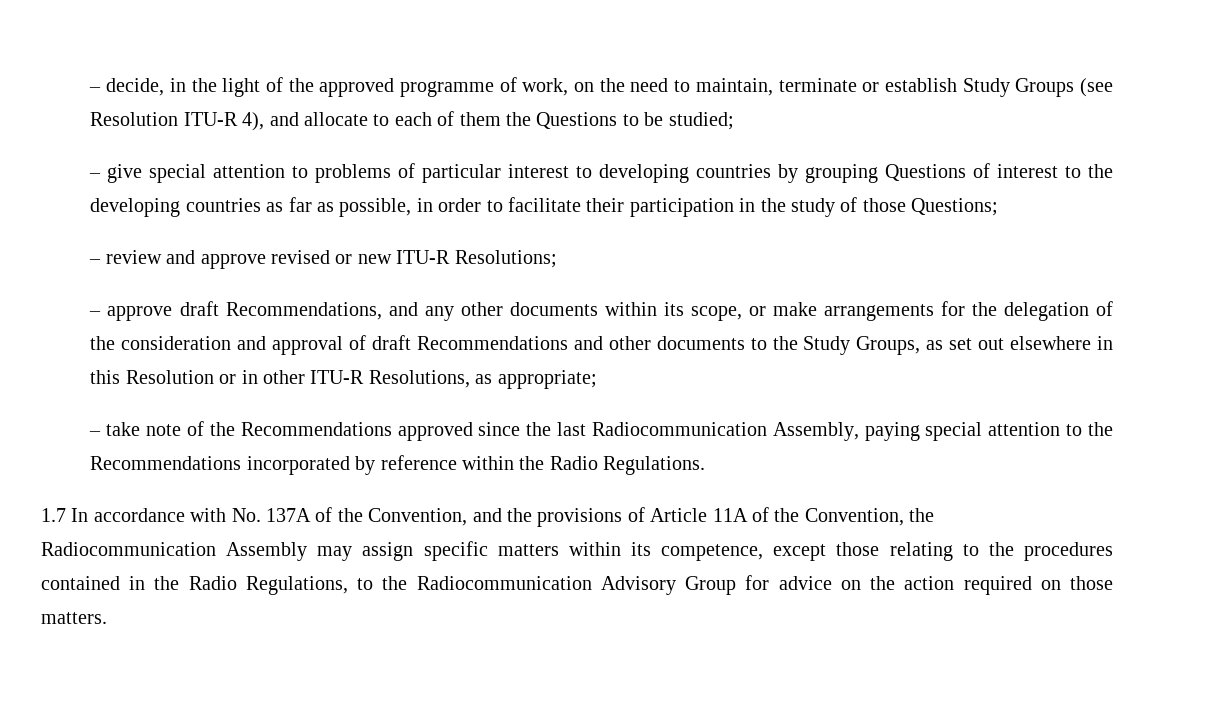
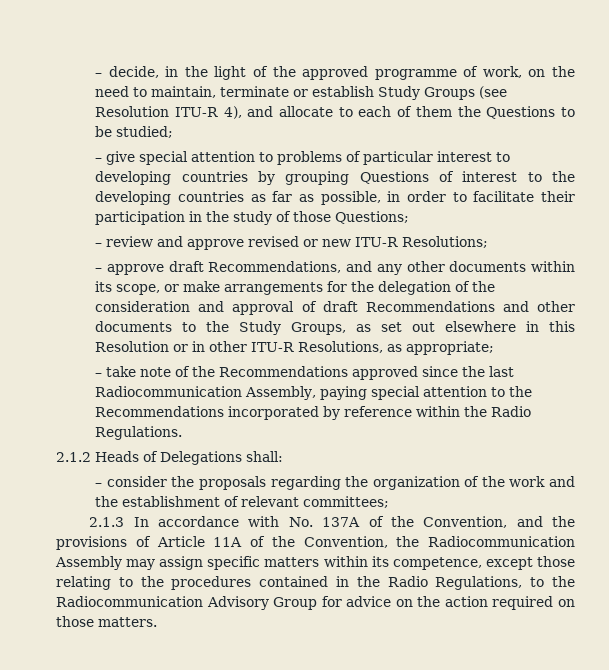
- 1.7 In accordance with No. 137A of the Convention, and the provisions of Article 11A of the Convention, the Radiocommunication Assembly may assign specific matters within its competence, except those relating to the procedures contained in the Radio Regulations, to the Radiocommunication Advisory Group for advice on the action required on those matters.
+ 2.1.2 Heads of Delegations shall:
+ – consider the proposals regarding the organization of the work and the establishment of relevant committees;
+ 2.1.3 In accordance with No. 137A of the Convention, and the provisions of Article 11A of the Convention, the Radiocommunication Assembly may assign specific matters within its competence, except those relating to the procedures contained in the Radio Regulations, to the Radiocommunication Advisory Group for advice on the action required on those matters.

